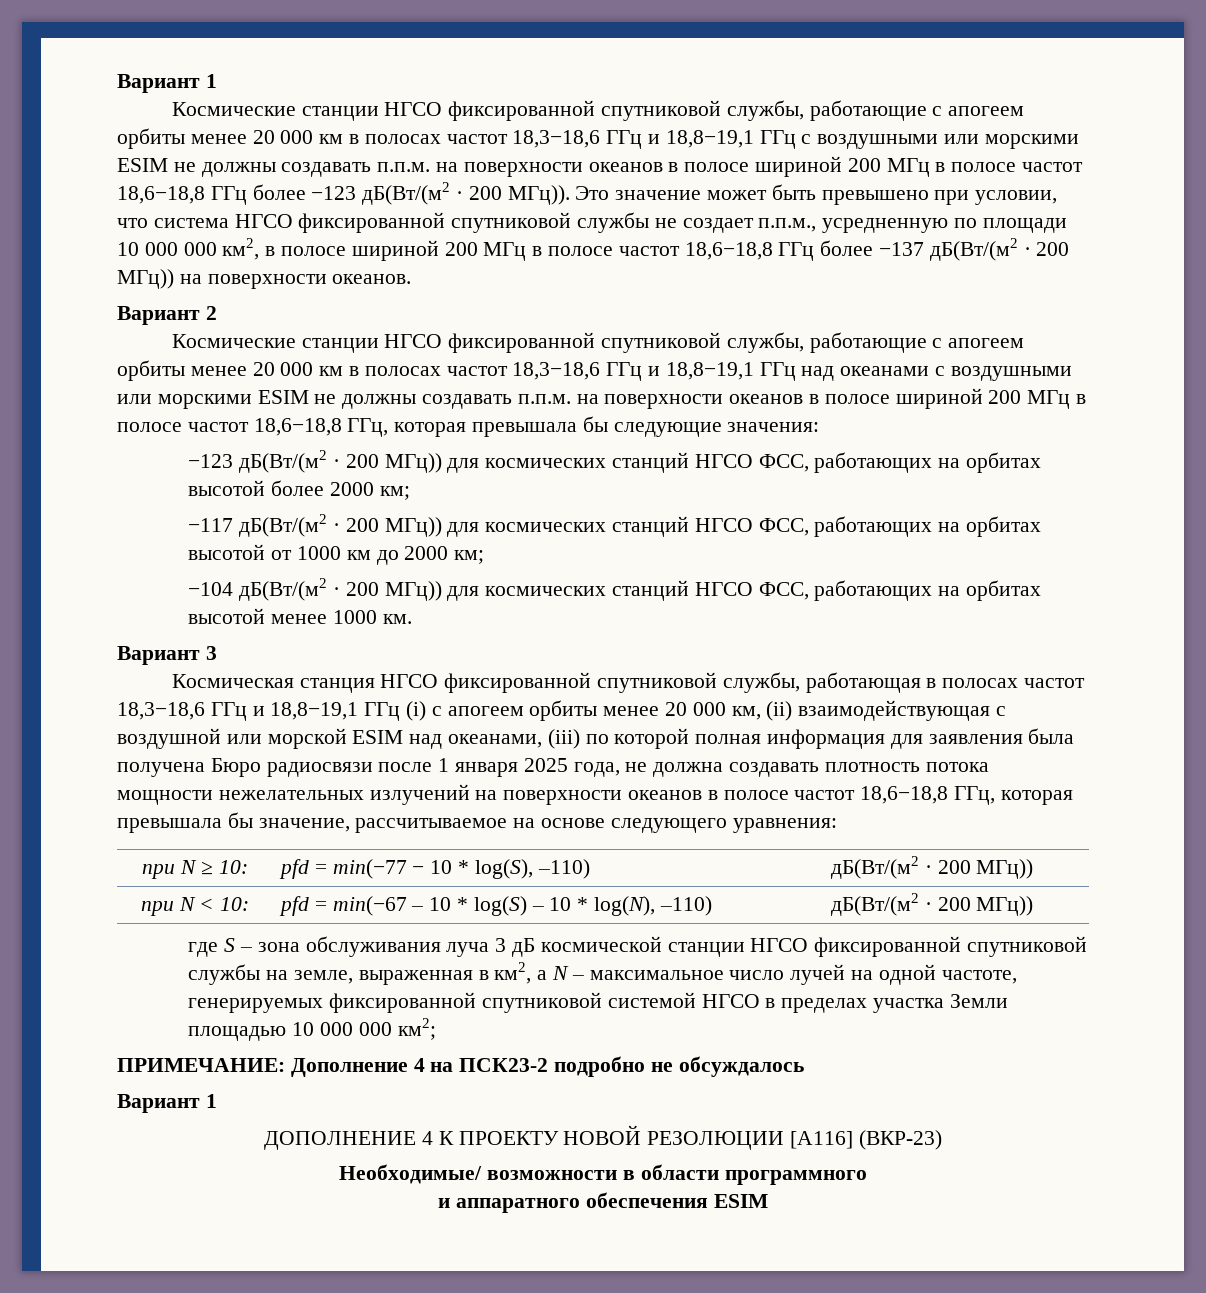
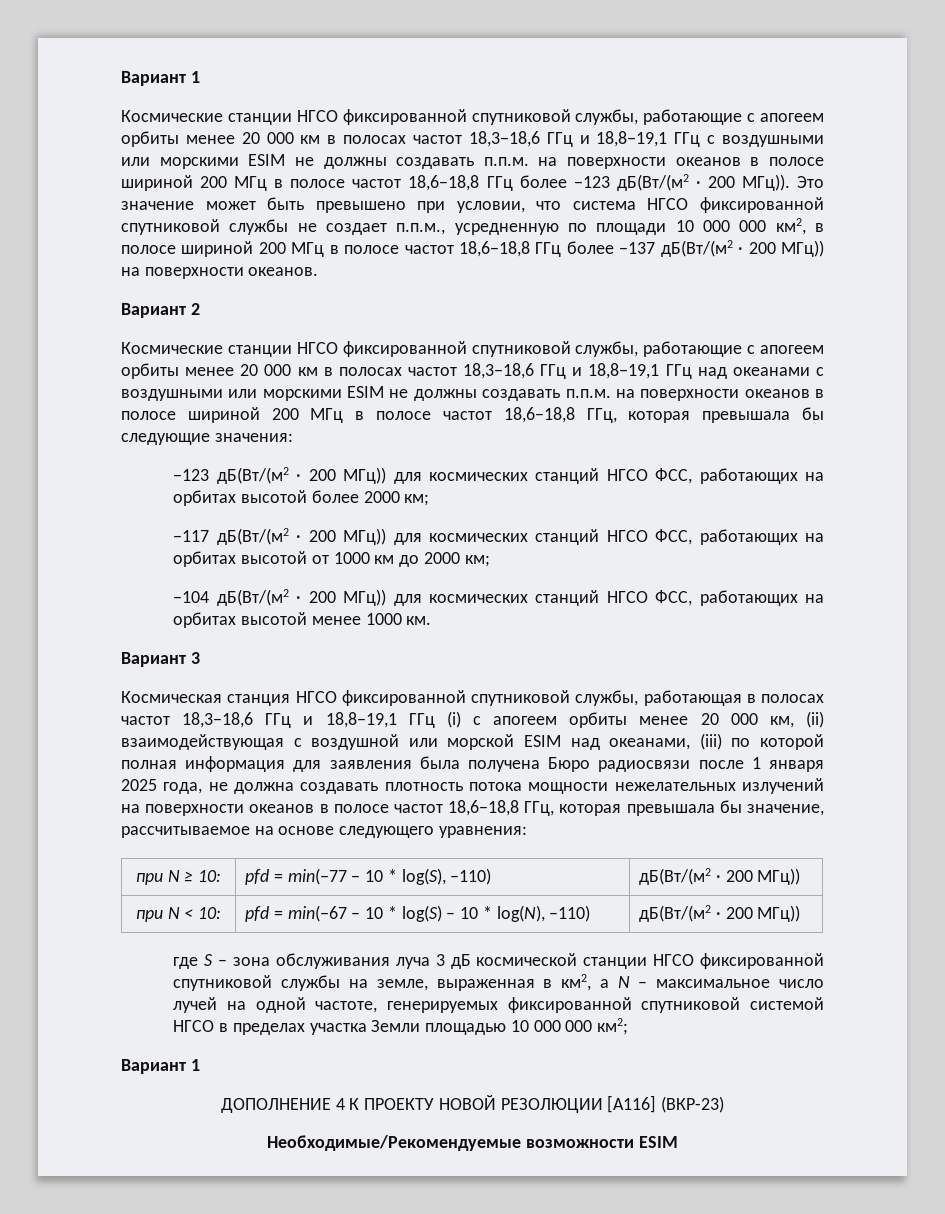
- ПРИМЕЧАНИЕ: Дополнение 4 на ПСК23-2 подробно не обсуждалось
- Необходимые/ возможности в области программного
- и аппаратного обеспечения ESIM
+ Необходимые/Рекомендуемые возможности ESIM

